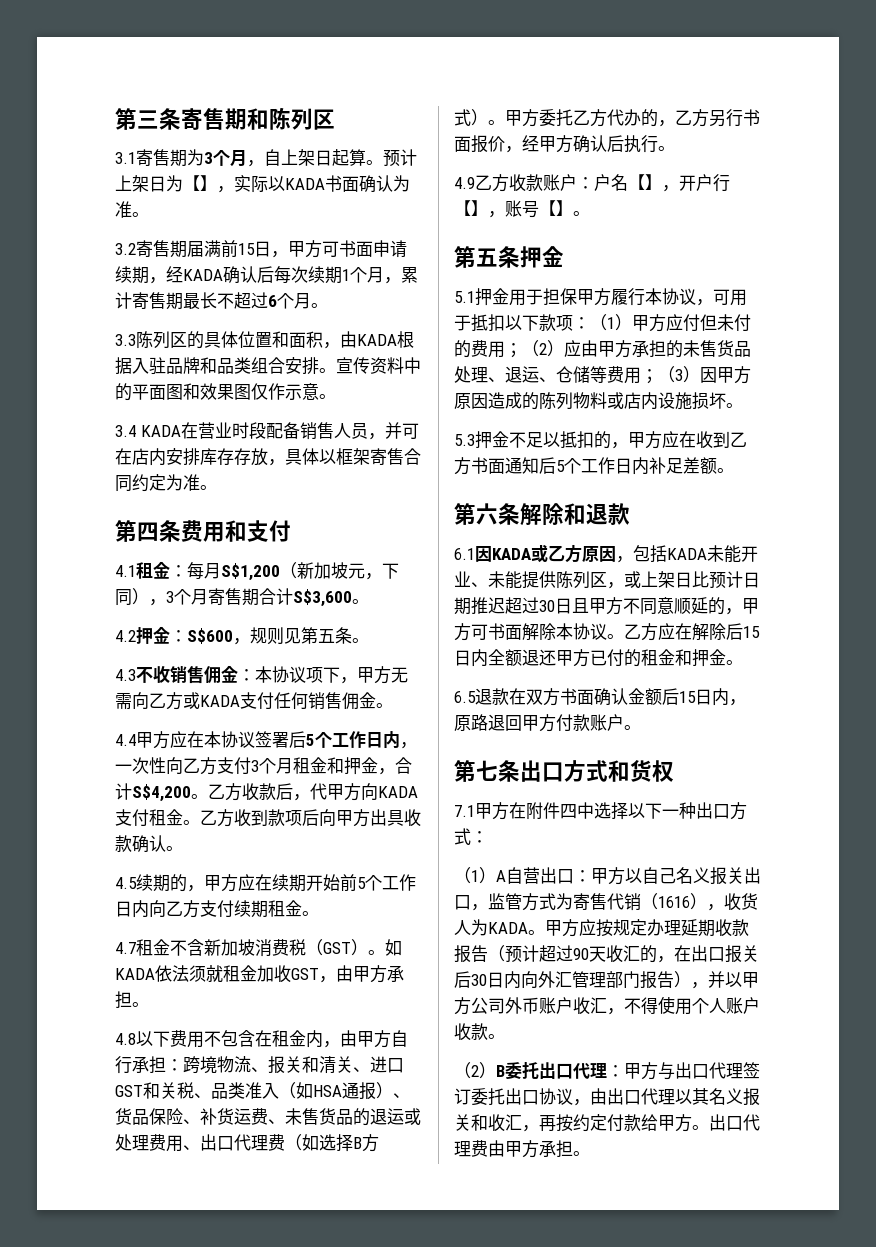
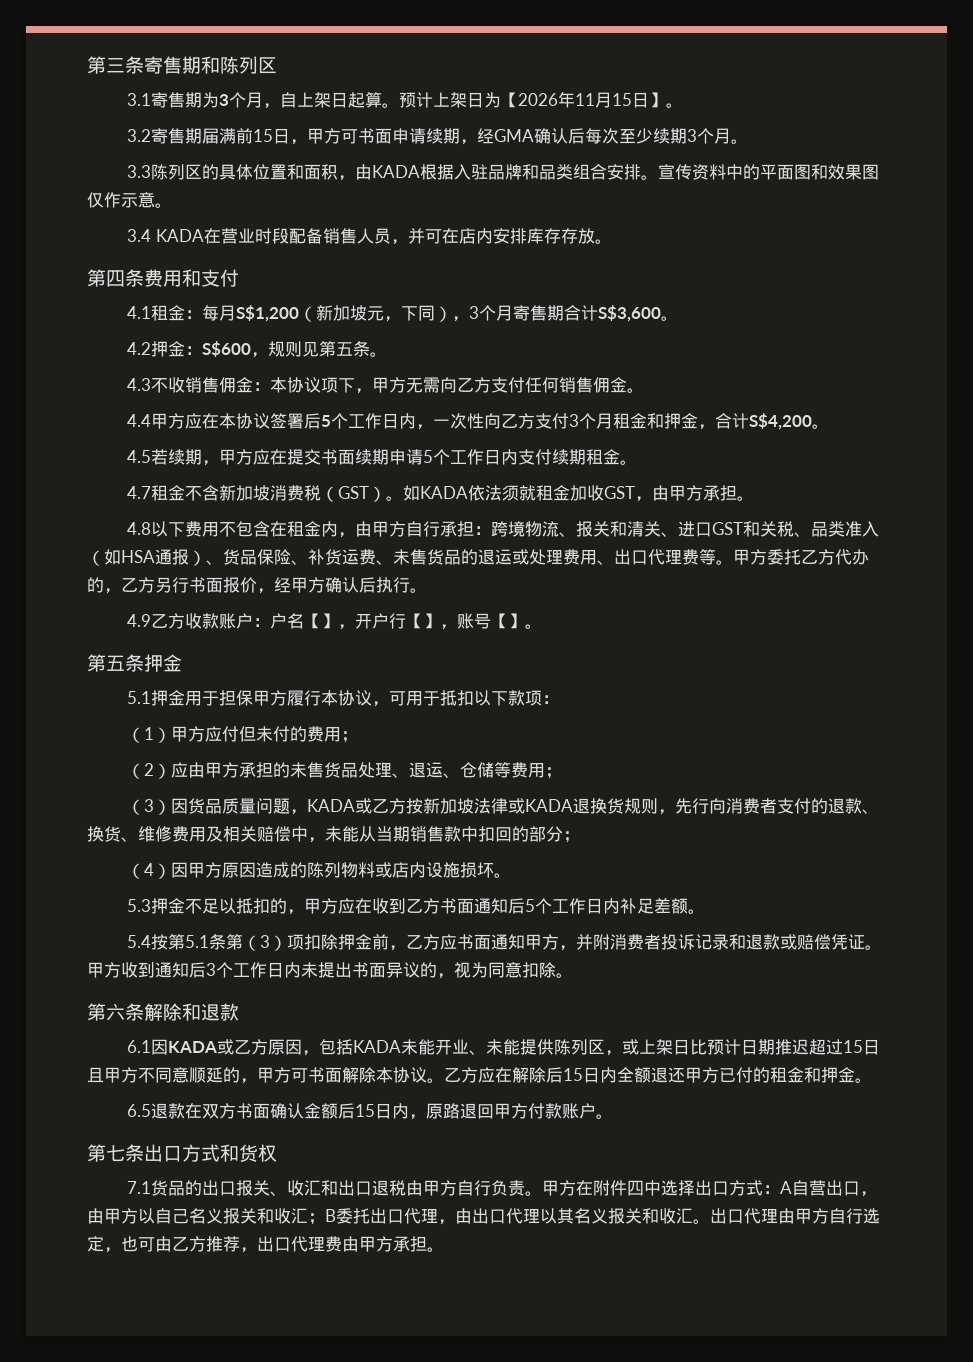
- 预计上架日为【】，实际以KADA书面确认为准。
+ 预计上架日为【2026年11月15日】。
- 3.2寄售期届满前15日，甲方可书面申请续期，经KADA确认后每次续期1个月，累计寄售期最长不超过6个月。
+ 3.2寄售期届满前15日，甲方可书面申请续期，经GMA确认后每次至少续期3个月。
- 3.4 KADA在营业时段配备销售人员，并可在店内安排库存存放，具体以框架寄售合同约定为准。
+ 3.4 KADA在营业时段配备销售人员，并可在店内安排库存存放。
- 4.3不收销售佣金：本协议项下，甲方无需向乙方或KADA支付任何销售佣金。
+ 4.3不收销售佣金：本协议项下，甲方无需向乙方支付任何销售佣金。
- 乙方收款后，代甲方向KADA支付租金。乙方收到款项后向甲方出具收款确认。
- 4.5续期的，甲方应在续期开始前5个工作日内向乙方支付续期租金。
+ 4.5若续期，甲方应在提交书面续期申请5个工作日内支付续期租金。
- 4.8以下费用不包含在租金内，由甲方自行承担：跨境物流、报关和清关、进口GST和关税、品类准入（如HSA通报）、货品保险、补货运费、未售货品的退运或处理费用、出口代理费（如选择B方式）。
+ 4.8以下费用不包含在租金内，由甲方自行承担：跨境物流、报关和清关、进口GST和关税、品类准入（如HSA通报）、货品保险、补货运费、未售货品的退运或处理费用、出口代理费等。
- 5.1押金用于担保甲方履行本协议，可用于抵扣以下款项：（1）甲方应付但未付的费用；（2）应由甲方承担的未售货品处理、退运、仓储等费用；（3）因甲方原因造成的陈列物料或店内设施损坏。
+ 5.1押金用于担保甲方履行本协议，可用于抵扣以下款项：
+ （1）甲方应付但未付的费用；
+ （2）应由甲方承担的未售货品处理、退运、仓储等费用；
+ （3）因货品质量问题，KADA或乙方按新加坡法律或KADA退换货规则，先行向消费者支付的退款、换货、维修费用及相关赔偿中，未能从当期销售款中扣回的部分；
+ （4）因甲方原因造成的陈列物料或店内设施损坏。
+ 5.4按第5.1条第（3）项扣除押金前，乙方应书面通知甲方，并附消费者投诉记录和退款或赔偿凭证。甲方收到通知后3个工作日内未提出书面异议的，视为同意扣除。
- 6.1因KADA或乙方原因，包括KADA未能开业、未能提供陈列区，或上架日比预计日期推迟超过30日且甲方不同意顺延的，甲方可书面解除本协议。
+ 6.1因KADA或乙方原因，包括KADA未能开业、未能提供陈列区，或上架日比预计日期推迟超过15日且甲方不同意顺延的，甲方可书面解除本协议。
- 7.1甲方在附件四中选择以下一种出口方式：
- （1）A自营出口：甲方以自己名义报关出口，监管方式为寄售代销（1616），收货人为KADA。甲方应按规定办理延期收款报告（预计超过90天收汇的，在出口报关后30日内向外汇管理部门报告），并以甲方公司外币账户收汇，不得使用个人账户收款。
- （2）B委托出口代理：甲方与出口代理签订委托出口协议，由出口代理以其名义报关和收汇，再按约定付款给甲方。出口代理费由甲方承担。
+ 7.1货品的出口报关、收汇和出口退税由甲方自行负责。甲方在附件四中选择出口方式：A自营出口，由甲方以自己名义报关和收汇；B委托出口代理，由出口代理以其名义报关和收汇。出口代理由甲方自行选定，也可由乙方推荐，出口代理费由甲方承担。

